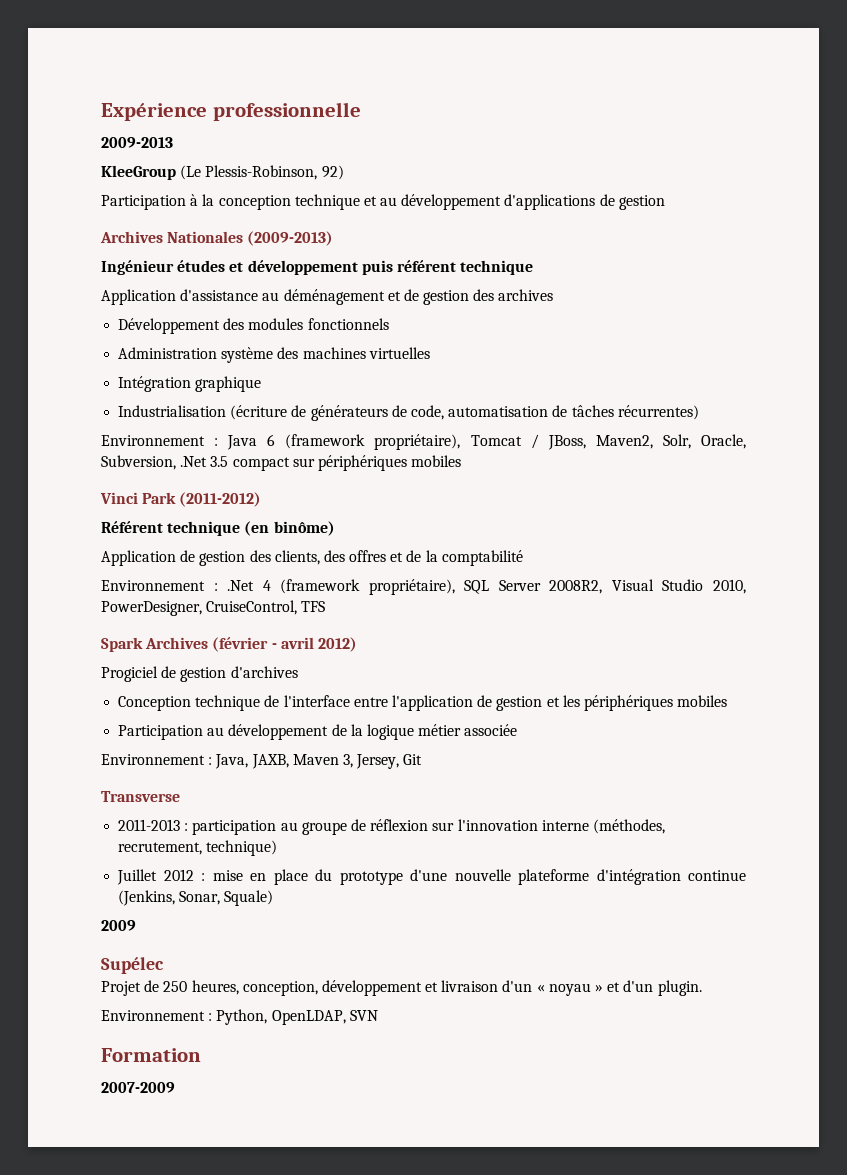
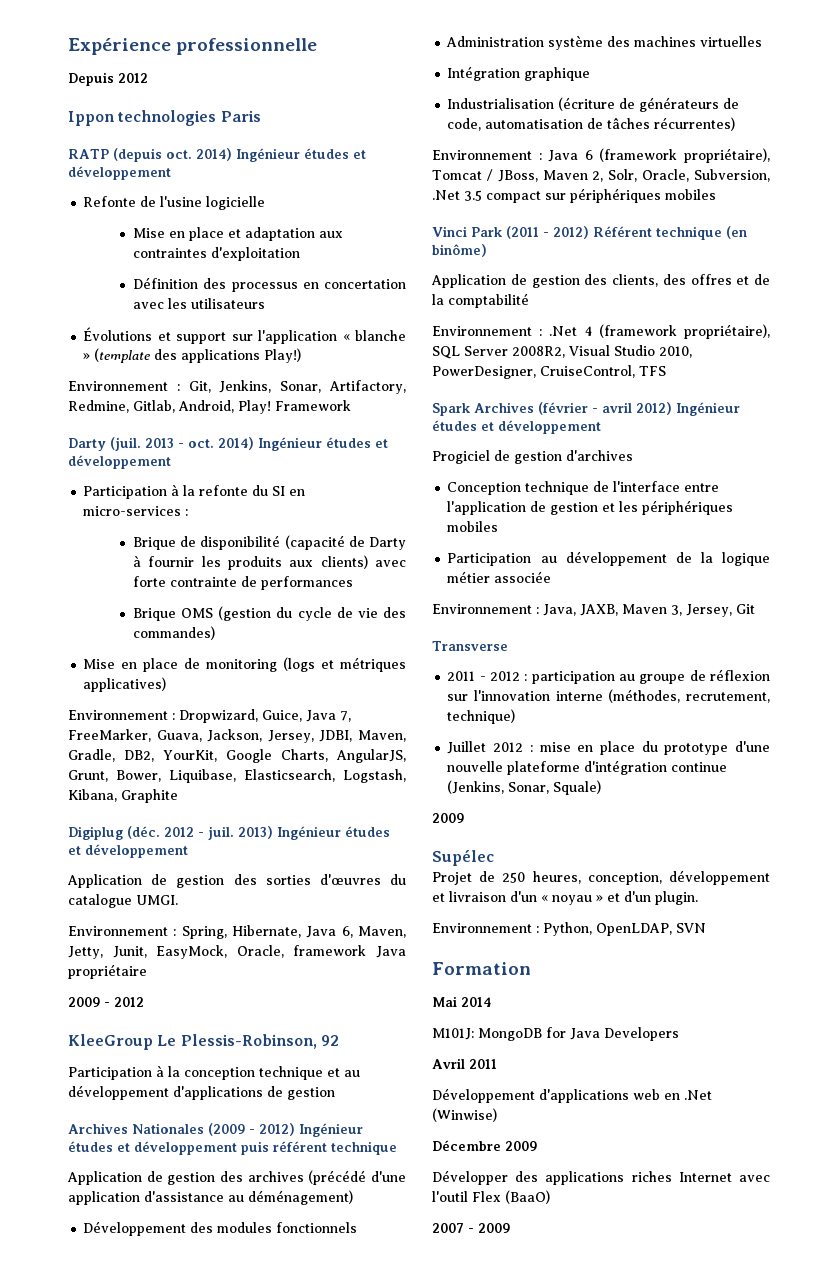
- 2009-2013
- KleeGroup (Le Plessis-Robinson, 92)
+ Depuis 2012
+ Ippon technologies Paris
+ RATP (depuis oct. 2014) Ingénieur études et développement
+ Refonte de l'usine logicielle
+ Mise en place et adaptation aux contraintes d'exploitation
+ Définition des processus en concertation avec les utilisateurs
+ Évolutions et support sur l'application « blanche » (template des applications Play!)
+ Environnement : Git, Jenkins, Sonar, Artifactory, Redmine, Gitlab, Android, Play! Framework
+ Darty (juil. 2013 - oct. 2014) Ingénieur études et développement
+ Participation à la refonte du SI en micro-services :
+ Brique de disponibilité (capacité de Darty à fournir les produits aux clients) avec forte contrainte de performances
+ Brique OMS (gestion du cycle de vie des commandes)
+ Mise en place de monitoring (logs et métriques applicatives)
+ Environnement : Dropwizard, Guice, Java 7, FreeMarker, Guava, Jackson, Jersey, JDBI, Maven, Gradle, DB2, YourKit, Google Charts, AngularJS, Grunt, Bower, Liquibase, Elasticsearch, Logstash, Kibana, Graphite
+ Digiplug (déc. 2012 - juil. 2013) Ingénieur études et développement
+ Application de gestion des sorties d'œuvres du catalogue UMGI.
+ Environnement : Spring, Hibernate, Java 6, Maven, Jetty, Junit, EasyMock, Oracle, framework Java propriétaire
+ 2009 - 2012
+ KleeGroup Le Plessis-Robinson, 92
- Archives Nationales (2009-2013)
- Ingénieur études et développement puis référent technique
+ Archives Nationales (2009 - 2012) Ingénieur études et développement puis référent technique
- Application d'assistance au déménagement et de gestion des archives
+ Application de gestion des archives (précédé d'une application d'assistance au déménagement)
- Environnement : Java 6 (framework propriétaire), Tomcat / JBoss, Maven2, Solr, Oracle, Subversion, .Net 3.5 compact sur périphériques mobiles
+ Environnement : Java 6 (framework propriétaire), Tomcat / JBoss, Maven 2, Solr, Oracle, Subversion, .Net 3.5 compact sur périphériques mobiles
- Vinci Park (2011-2012)
- Référent technique (en binôme)
+ Vinci Park (2011 - 2012) Référent technique (en binôme)
- Spark Archives (février - avril 2012)
+ Spark Archives (février - avril 2012) Ingénieur études et développement
- 2011-2013 : participation au groupe de réflexion sur l'innovation interne (méthodes, recrutement, technique)
+ 2011 - 2012 : participation au groupe de réflexion sur l'innovation interne (méthodes, recrutement, technique)
- 2007-2009
+ Mai 2014
+ M101J: MongoDB for Java Developers
+ Avril 2011
+ Développement d'applications web en .Net (Winwise)
+ Décembre 2009
+ Développer des applications riches Internet avec l'outil Flex (BaaO)
+ 2007 - 2009

